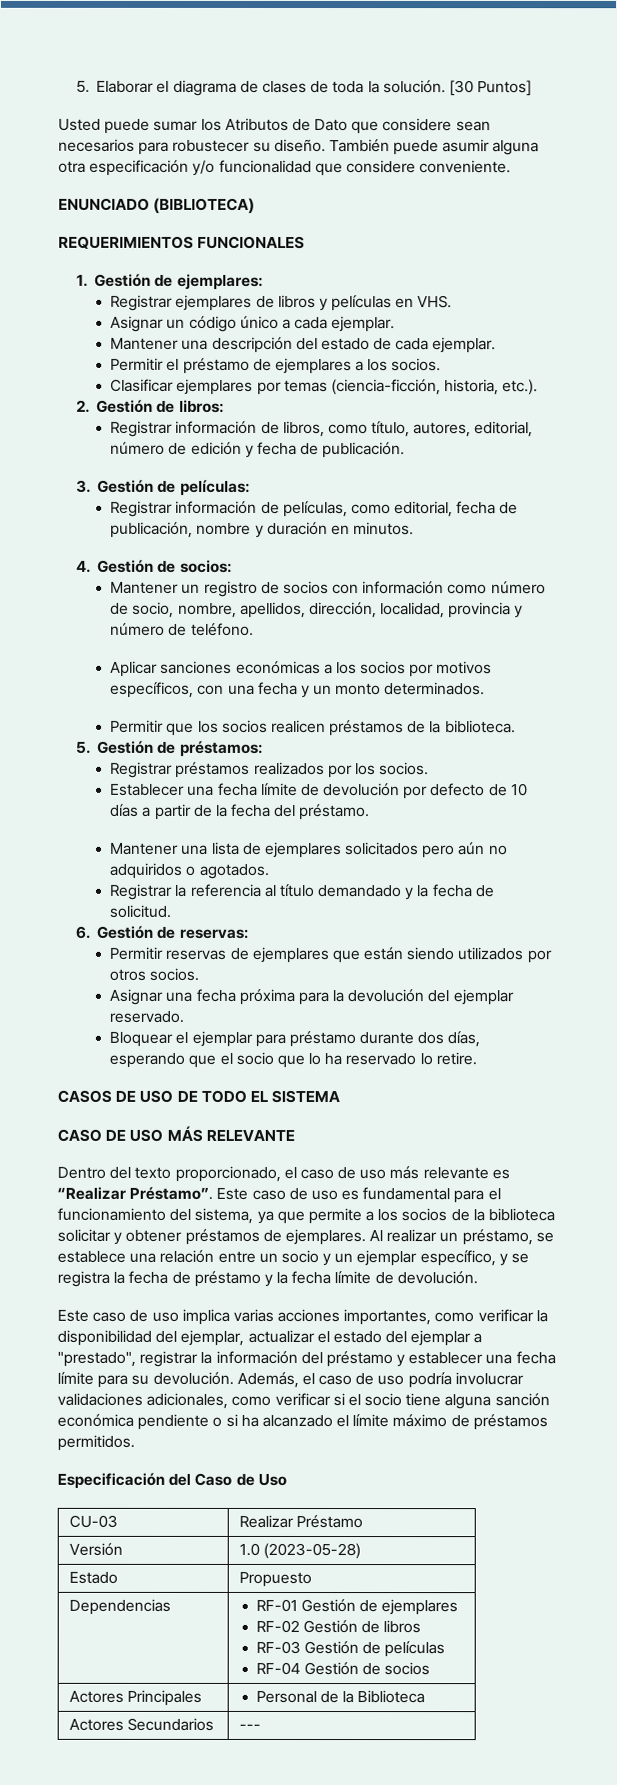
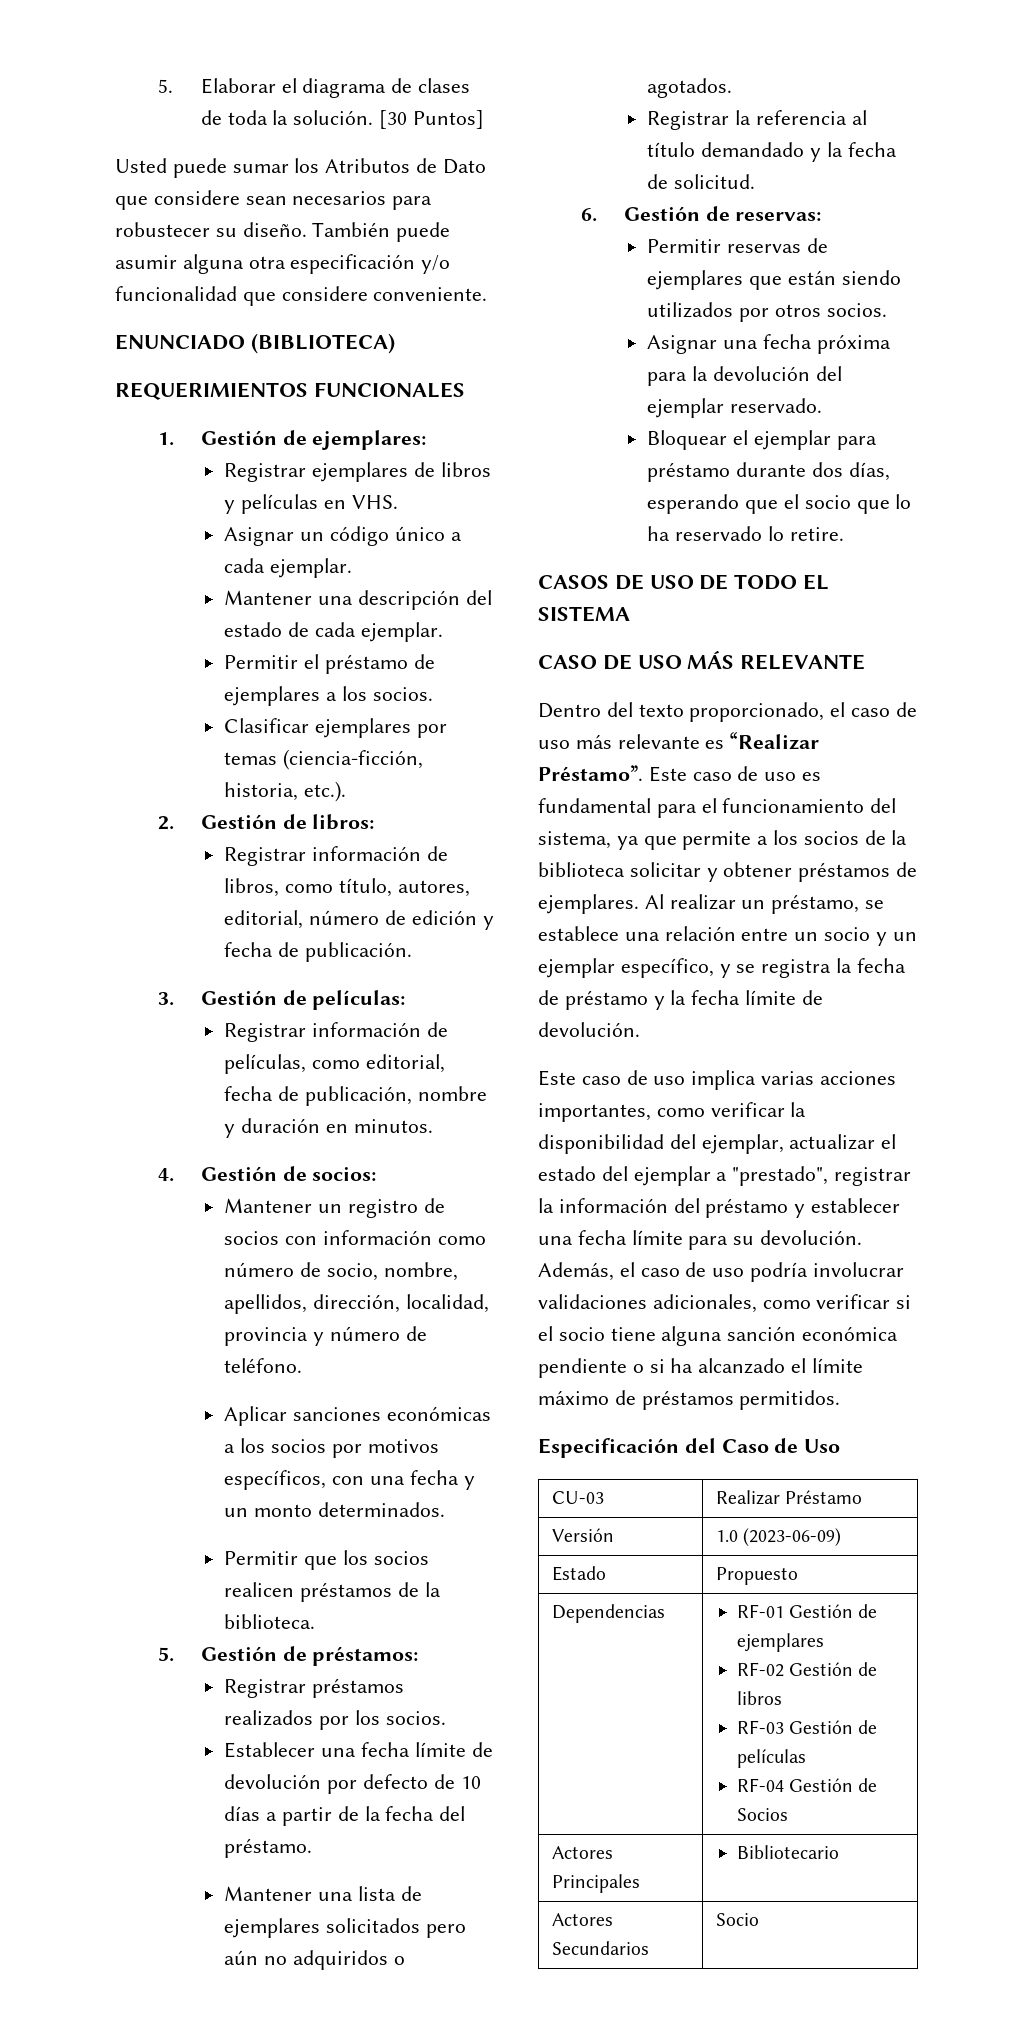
- Versión | 1.0 (2023-05-28)
+ Versión | 1.0 (2023-06-09)
  Dependencias | RF-01 Gestión de ejemplares
  RF-02 Gestión de libros
  RF-03 Gestión de películas
- RF-04 Gestión de socios
+ RF-04 Gestión de Socios
- Actores Principales | Personal de la Biblioteca
+ Actores Principales | Bibliotecario
- Actores Secundarios | ---
+ Actores Secundarios | Socio

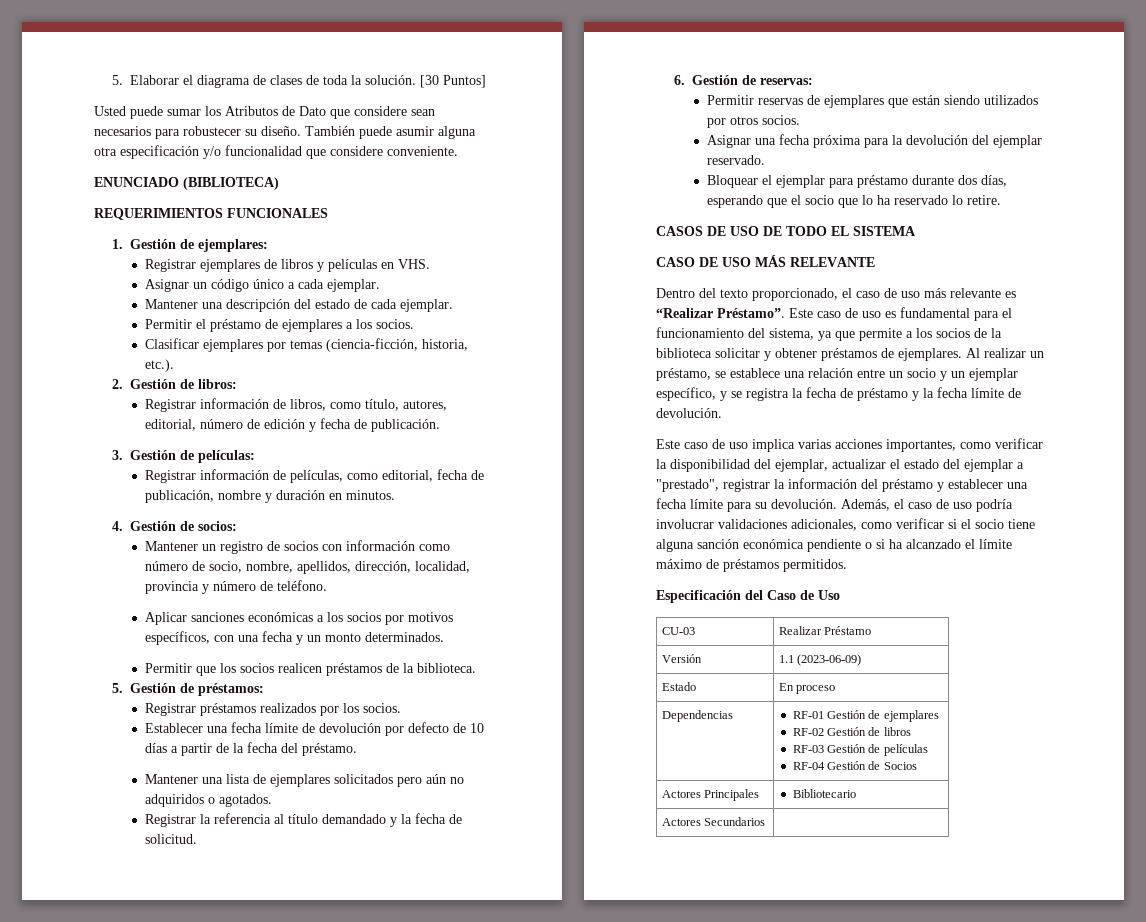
- Versión | 1.0 (2023-06-09)
+ Versión | 1.1 (2023-06-09)
- Estado | Propuesto
+ Estado | En proceso
- Actores Secundarios | Socio
+ Actores Secundarios |

